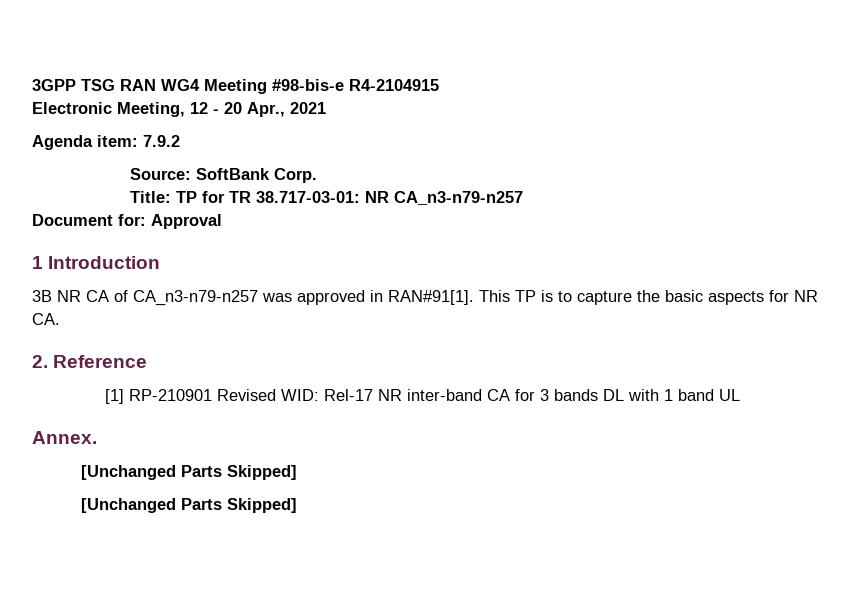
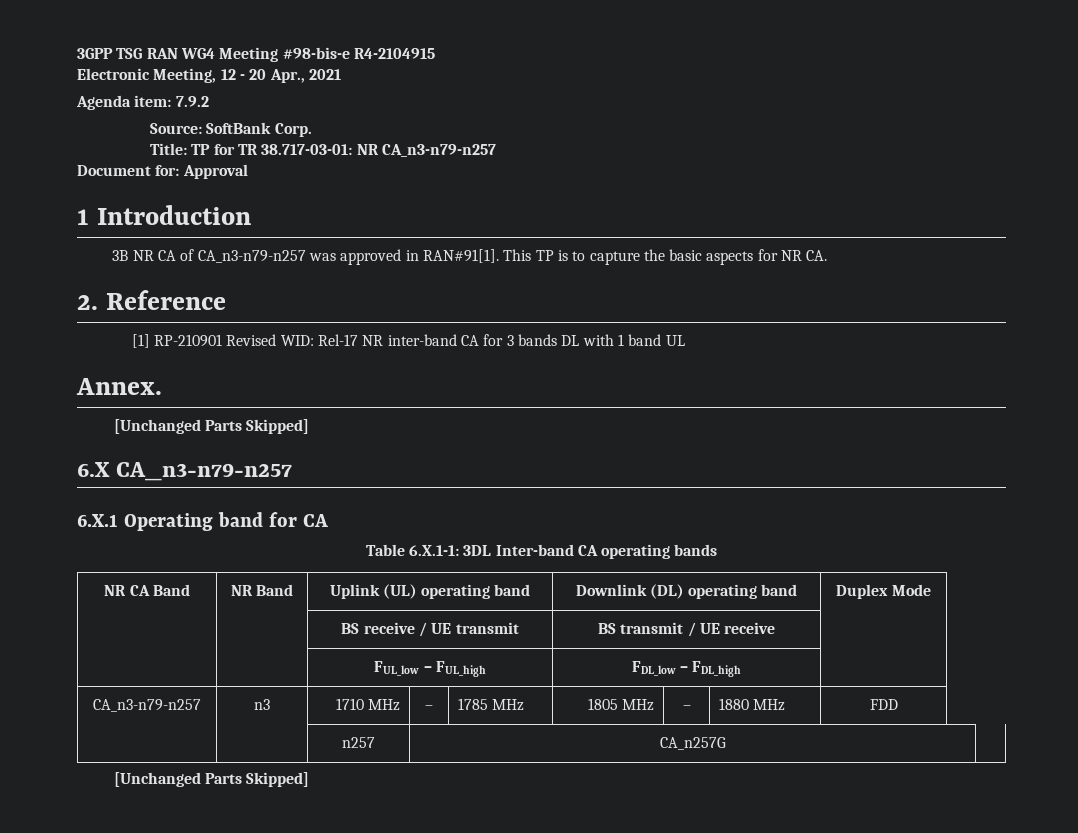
+ 6.X CA_n3-n79-n257
+ 6.X.1 Operating band for CA
+ Table 6.X.1-1: 3DL Inter-band CA operating bands
+ NR CA Band | NR Band | Uplink (UL) operating band | Downlink (DL) operating band | Duplex Mode
+ | | BS receive / UE transmit | BS transmit / UE receive |
+ | | FUL_low – FUL_high | FDL_low – FDL_high |
+ CA_n3-n79-n257 | n3 | 1710 MHz | – | 1785 MHz | 1805 MHz | – | 1880 MHz | FDD
+ | | n257 | CA_n257G |

